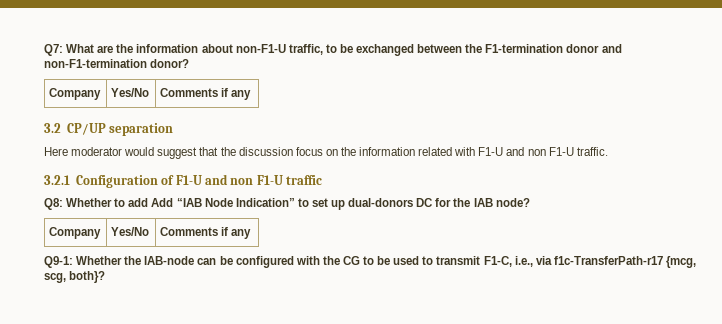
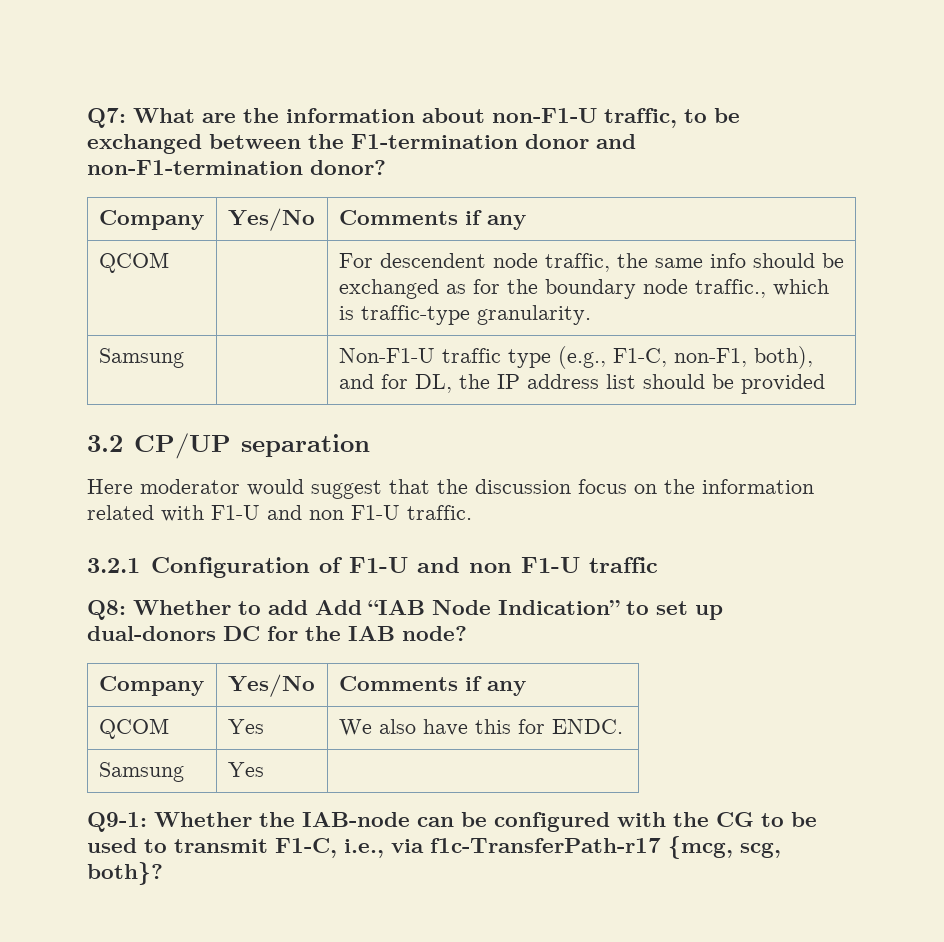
+ QCOM | | For descendent node traffic, the same info should be exchanged as for the boundary node traffic., which is traffic-type granularity.
+ Samsung | | Non-F1-U traffic type (e.g., F1-C, non-F1, both), and for DL, the IP address list should be provided
+ QCOM | Yes | We also have this for ENDC.
+ Samsung | Yes |

